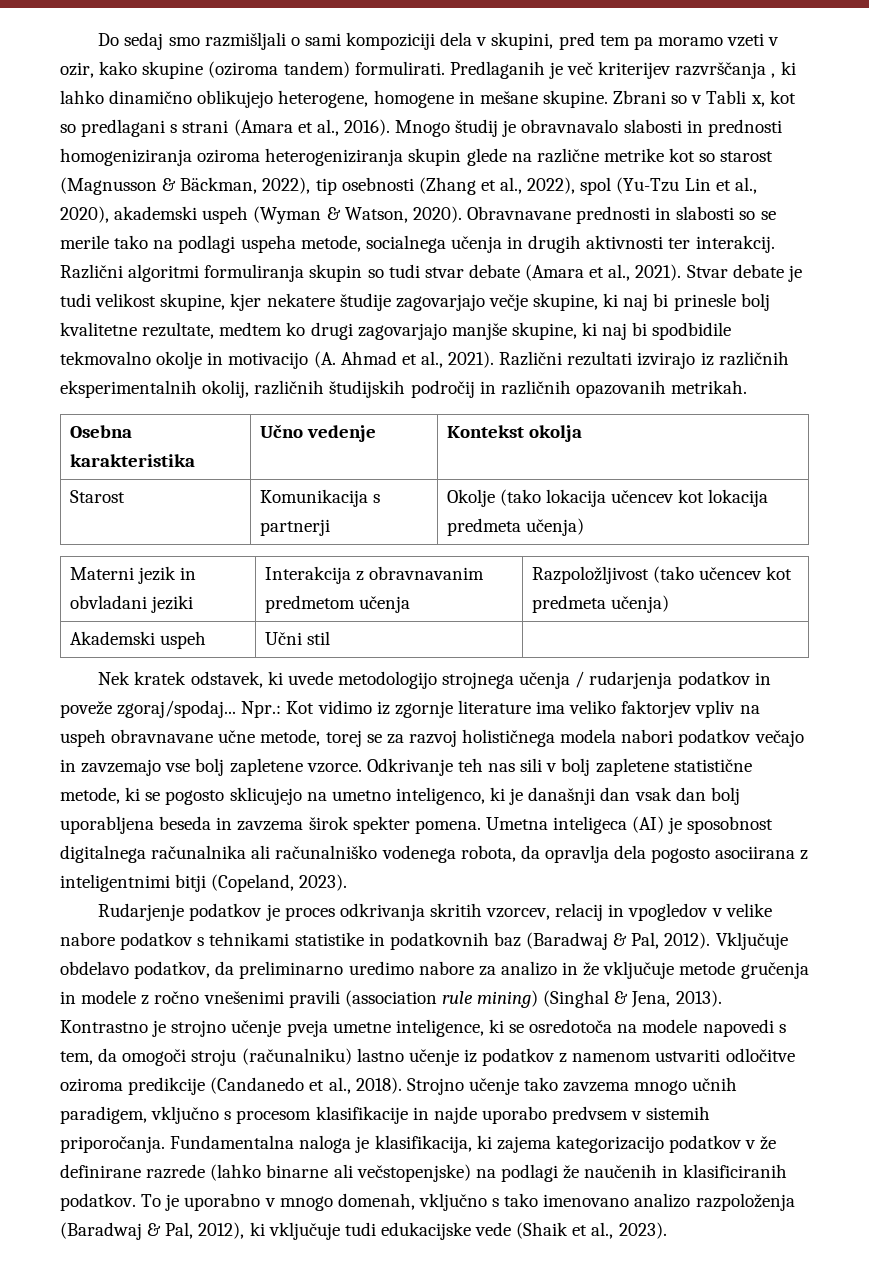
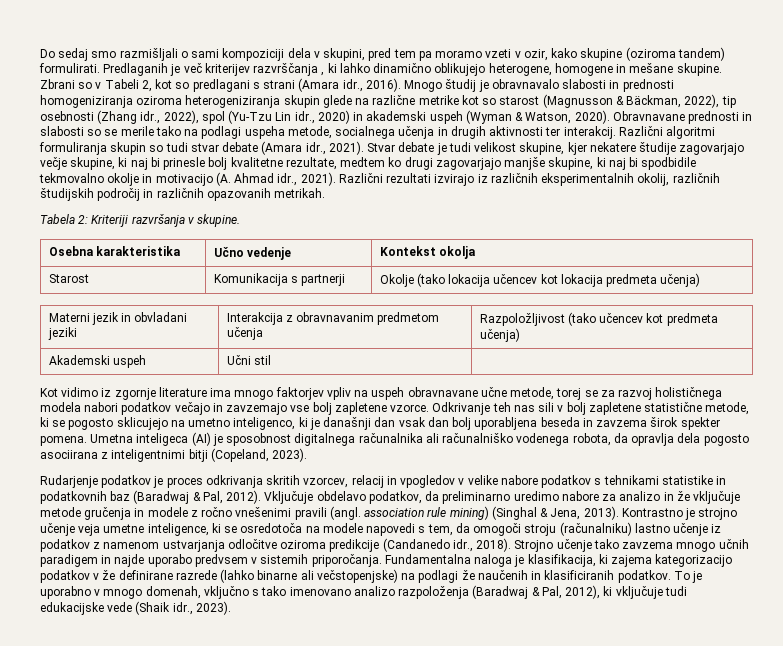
- Zbrani so v Tabli x, kot so predlagani s strani (Amara et al., 2016).
+ Zbrani so v Tabeli 2, kot so predlagani s strani (Amara idr., 2016).
- Mnogo študij je obravnavalo slabosti in prednosti homogeniziranja oziroma heterogeniziranja skupin glede na različne metrike kot so starost (Magnusson & Bäckman, 2022), tip osebnosti (Zhang et al., 2022), spol (Yu-Tzu Lin et al., 2020), akademski uspeh (Wyman & Watson, 2020).
+ Mnogo študij je obravnavalo slabosti in prednosti homogeniziranja oziroma heterogeniziranja skupin glede na različne metrike kot so starost (Magnusson & Bäckman, 2022), tip osebnosti (Zhang idr., 2022), spol (Yu-Tzu Lin idr., 2020) in akademski uspeh (Wyman & Watson, 2020).
- Različni algoritmi formuliranja skupin so tudi stvar debate (Amara et al., 2021).
+ Različni algoritmi formuliranja skupin so tudi stvar debate (Amara idr., 2021).
- Stvar debate je tudi velikost skupine, kjer nekatere študije zagovarjajo večje skupine, ki naj bi prinesle bolj kvalitetne rezultate, medtem ko drugi zagovarjajo manjše skupine, ki naj bi spodbidile tekmovalno okolje in motivacijo (A. Ahmad et al., 2021).
+ Stvar debate je tudi velikost skupine, kjer nekatere študije zagovarjajo večje skupine, ki naj bi prinesle bolj kvalitetne rezultate, medtem ko drugi zagovarjajo manjše skupine, ki naj bi spodbidile tekmovalno okolje in motivacijo (A. Ahmad idr., 2021).
+ Tabela 2: Kriteriji razvršanja v skupine.
- Nek kratek odstavek, ki uvede metodologijo strojnega učenja / rudarjenja podatkov in poveže zgoraj/spodaj... Npr.: Kot vidimo iz zgornje literature ima veliko faktorjev vpliv na uspeh obravnavane učne metode, torej se za razvoj holističnega modela nabori podatkov večajo in zavzemajo vse bolj zapletene vzorce.
+ Kot vidimo iz zgornje literature ima mnogo faktorjev vpliv na uspeh obravnavane učne metode, torej se za razvoj holističnega modela nabori podatkov večajo in zavzemajo vse bolj zapletene vzorce.
- Vključuje obdelavo podatkov, da preliminarno uredimo nabore za analizo in že vključuje metode gručenja in modele z ročno vnešenimi pravili (association rule mining) (Singhal & Jena, 2013).
+ Vključuje obdelavo podatkov, da preliminarno uredimo nabore za analizo in že vključuje metode gručenja in modele z ročno vnešenimi pravili (angl. association rule mining) (Singhal & Jena, 2013).
- Kontrastno je strojno učenje pveja umetne inteligence, ki se osredotoča na modele napovedi s tem, da omogoči stroju (računalniku) lastno učenje iz podatkov z namenom ustvariti odločitve oziroma predikcije (Candanedo et al., 2018).
+ Kontrastno je strojno učenje veja umetne inteligence, ki se osredotoča na modele napovedi s tem, da omogoči stroju (računalniku) lastno učenje iz podatkov z namenom ustvarjanja odločitve oziroma predikcije (Candanedo idr., 2018).
- Strojno učenje tako zavzema mnogo učnih paradigem, vključno s procesom klasifikacije in najde uporabo predvsem v sistemih priporočanja.
+ Strojno učenje tako zavzema mnogo učnih paradigem in najde uporabo predvsem v sistemih priporočanja.
- To je uporabno v mnogo domenah, vključno s tako imenovano analizo razpoloženja (Baradwaj & Pal, 2012), ki vključuje tudi edukacijske vede (Shaik et al., 2023).
+ To je uporabno v mnogo domenah, vključno s tako imenovano analizo razpoloženja (Baradwaj & Pal, 2012), ki vključuje tudi edukacijske vede (Shaik idr., 2023).

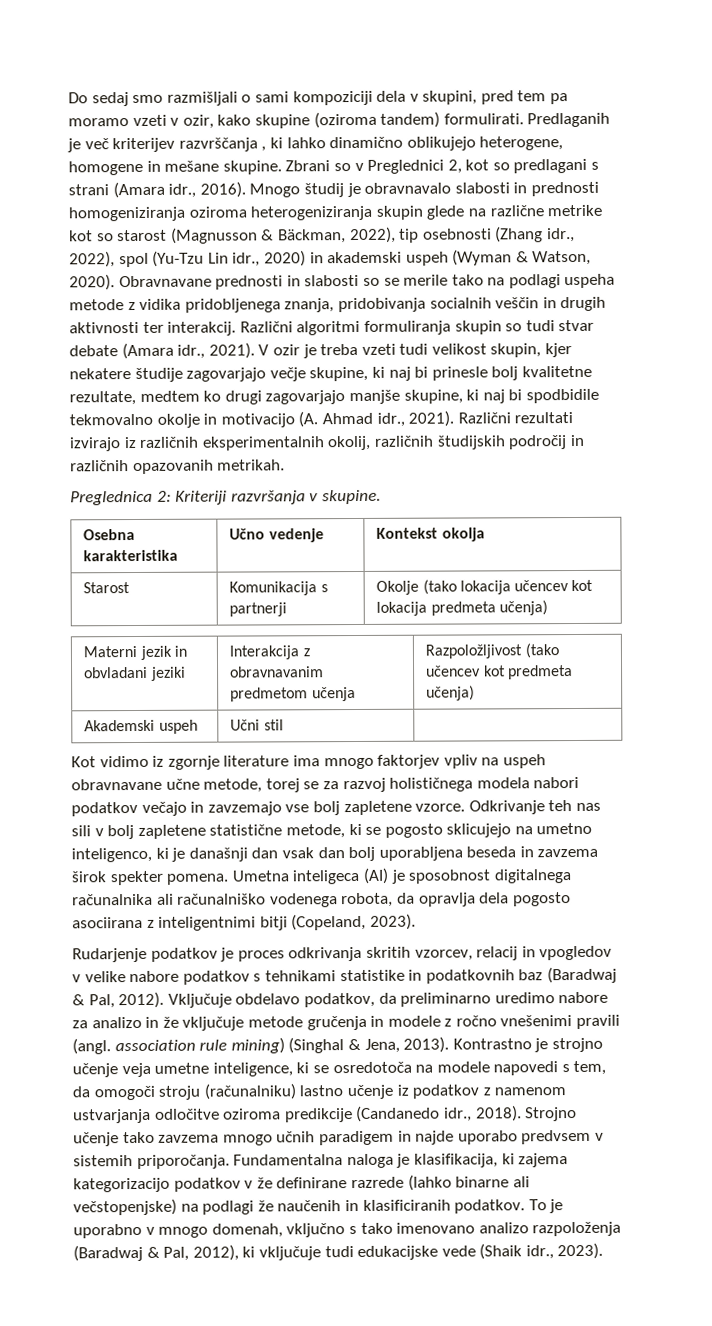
- Zbrani so v Tabeli 2, kot so predlagani s strani (Amara idr., 2016).
+ Zbrani so v Preglednici 2, kot so predlagani s strani (Amara idr., 2016).
- Obravnavane prednosti in slabosti so se merile tako na podlagi uspeha metode, socialnega učenja in drugih aktivnosti ter interakcij.
+ Obravnavane prednosti in slabosti so se merile tako na podlagi uspeha metode z vidika pridobljenega znanja, pridobivanja socialnih veščin in drugih aktivnosti ter interakcij.
- Stvar debate je tudi velikost skupine, kjer nekatere študije zagovarjajo večje skupine, ki naj bi prinesle bolj kvalitetne rezultate, medtem ko drugi zagovarjajo manjše skupine, ki naj bi spodbidile tekmovalno okolje in motivacijo (A. Ahmad idr., 2021).
+ V ozir je treba vzeti tudi velikost skupin, kjer nekatere študije zagovarjajo večje skupine, ki naj bi prinesle bolj kvalitetne rezultate, medtem ko drugi zagovarjajo manjše skupine, ki naj bi spodbidile tekmovalno okolje in motivacijo (A. Ahmad idr., 2021).
- Tabela 2: Kriteriji razvršanja v skupine.
+ Preglednica 2: Kriteriji razvršanja v skupine.

